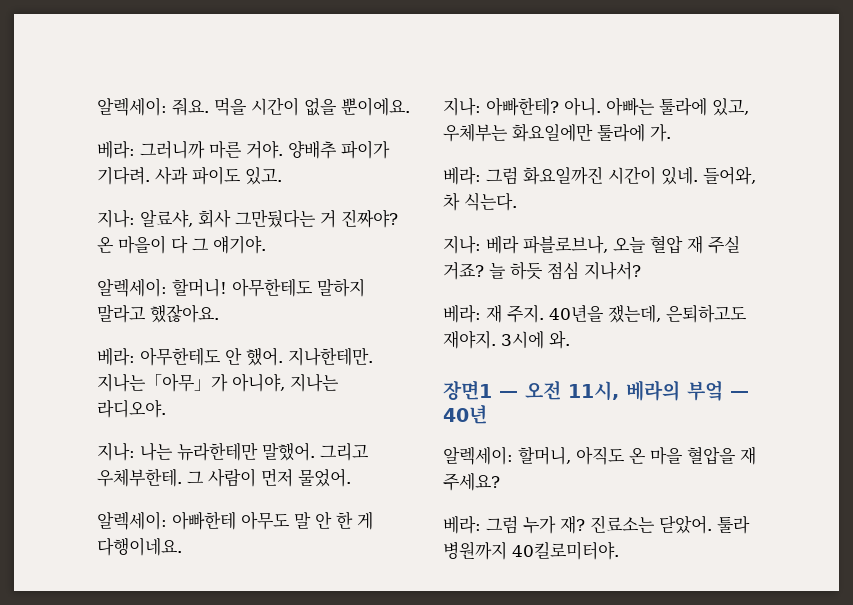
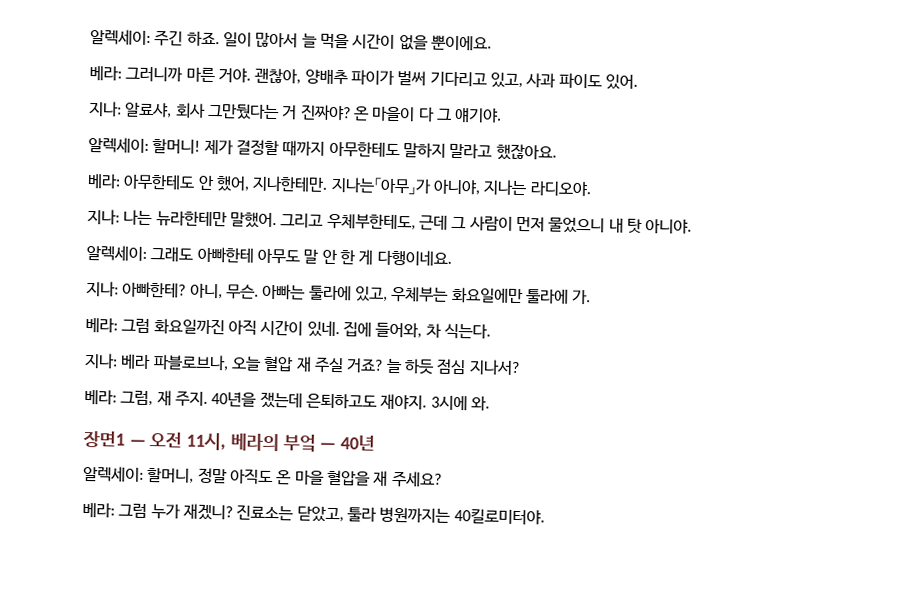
- 알렉세이: 줘요. 먹을 시간이 없을 뿐이에요.
+ 알렉세이: 주긴 하죠. 일이 많아서 늘 먹을 시간이 없을 뿐이에요.
- 양배추 파이가 기다려. 사과 파이도 있고.
+ 괜찮아, 양배추 파이가 벌써 기다리고 있고, 사과 파이도 있어.
- 아무한테도 말하지 말라고 했잖아요.
+ 제가 결정할 때까지 아무한테도 말하지 말라고 했잖아요.
- 베라: 아무한테도 안 했어. 지나한테만.
+ 베라: 아무한테도 안 했어, 지나한테만.
- 그리고 우체부한테. 그 사람이 먼저 물었어.
- 알렉세이: 아빠한테 아무도 말 안 한 게 다행이네요.
+ 그리고 우체부한테도, 근데 그 사람이 먼저 물었으니 내 탓 아니야.
+ 알렉세이: 그래도 아빠한테 아무도 말 안 한 게 다행이네요.
- 아니.
+ 아니, 무슨.
- 베라: 그럼 화요일까진 시간이 있네.
+ 베라: 그럼 화요일까진 아직 시간이 있네.
- 들어와, 차 식는다.
+ 집에 들어와, 차 식는다.
- 베라: 재 주지.
+ 베라: 그럼, 재 주지.
- 40년을 쟀는데, 은퇴하고도 재야지.
+ 40년을 쟀는데 은퇴하고도 재야지.
- 알렉세이: 할머니, 아직도 온 마을 혈압을 재 주세요?
+ 알렉세이: 할머니, 정말 아직도 온 마을 혈압을 재 주세요?
- 베라: 그럼 누가 재? 진료소는 닫았어. 툴라 병원까지 40킬로미터야.
+ 베라: 그럼 누가 재겠니? 진료소는 닫았고, 툴라 병원까지는 40킬로미터야.

